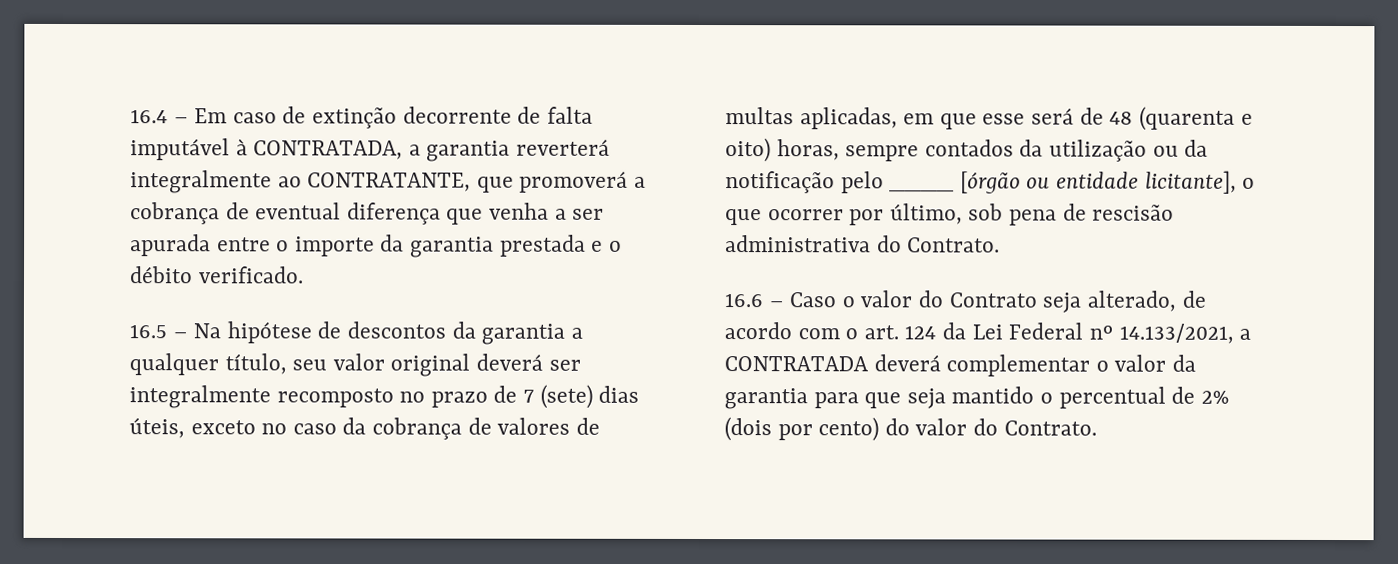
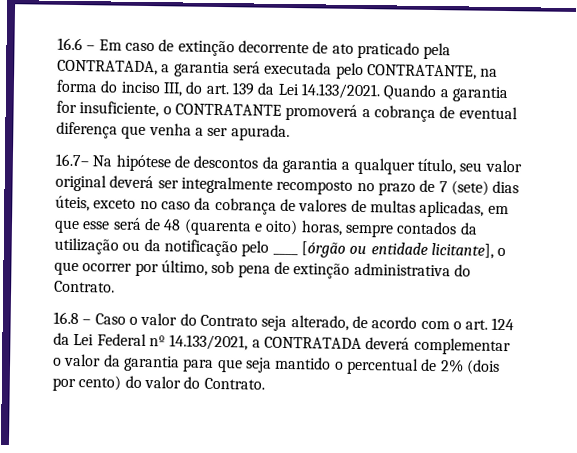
- 16.4 – Em caso de extinção decorrente de falta imputável à CONTRATADA, a garantia reverterá integralmente ao CONTRATANTE, que promoverá a cobrança de eventual diferença que venha a ser apurada entre o importe da garantia prestada e o débito verificado.
- 16.5 – Na hipótese de descontos da garantia a qualquer título, seu valor original deverá ser integralmente recomposto no prazo de 7 (sete) dias úteis, exceto no caso da cobrança de valores de multas aplicadas, em que esse será de 48 (quarenta e oito) horas, sempre contados da utilização ou da notificação pelo ____ [órgão ou entidade licitante], o que ocorrer por último, sob pena de rescisão administrativa do Contrato.
+ 16.6 – Em caso de extinção decorrente de ato praticado pela CONTRATADA, a garantia será executada pelo CONTRATANTE, na forma do inciso III, do art. 139 da Lei 14.133/2021. Quando a garantia for insuficiente, o CONTRATANTE promoverá a cobrança de eventual diferença que venha a ser apurada.
+ 16.7– Na hipótese de descontos da garantia a qualquer título, seu valor original deverá ser integralmente recomposto no prazo de 7 (sete) dias úteis, exceto no caso da cobrança de valores de multas aplicadas, em que esse será de 48 (quarenta e oito) horas, sempre contados da utilização ou da notificação pelo ____ [órgão ou entidade licitante], o que ocorrer por último, sob pena de extinção administrativa do Contrato.
- 16.6 – Caso o valor do Contrato seja alterado, de acordo com o art. 124 da Lei Federal nº 14.133/2021, a CONTRATADA deverá complementar o valor da garantia para que seja mantido o percentual de 2% (dois por cento) do valor do Contrato.
+ 16.8 – Caso o valor do Contrato seja alterado, de acordo com o art. 124 da Lei Federal nº 14.133/2021, a CONTRATADA deverá complementar o valor da garantia para que seja mantido o percentual de 2% (dois por cento) do valor do Contrato.

